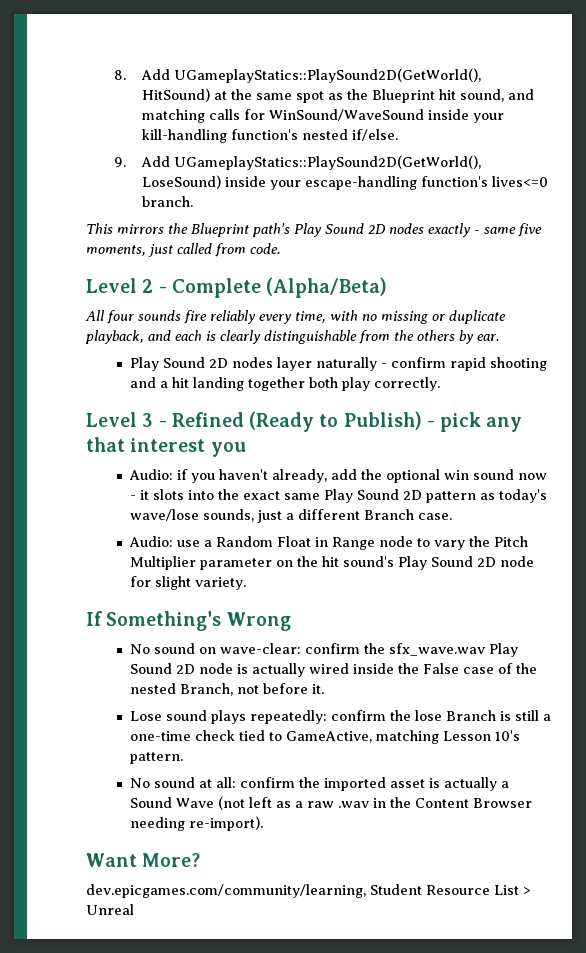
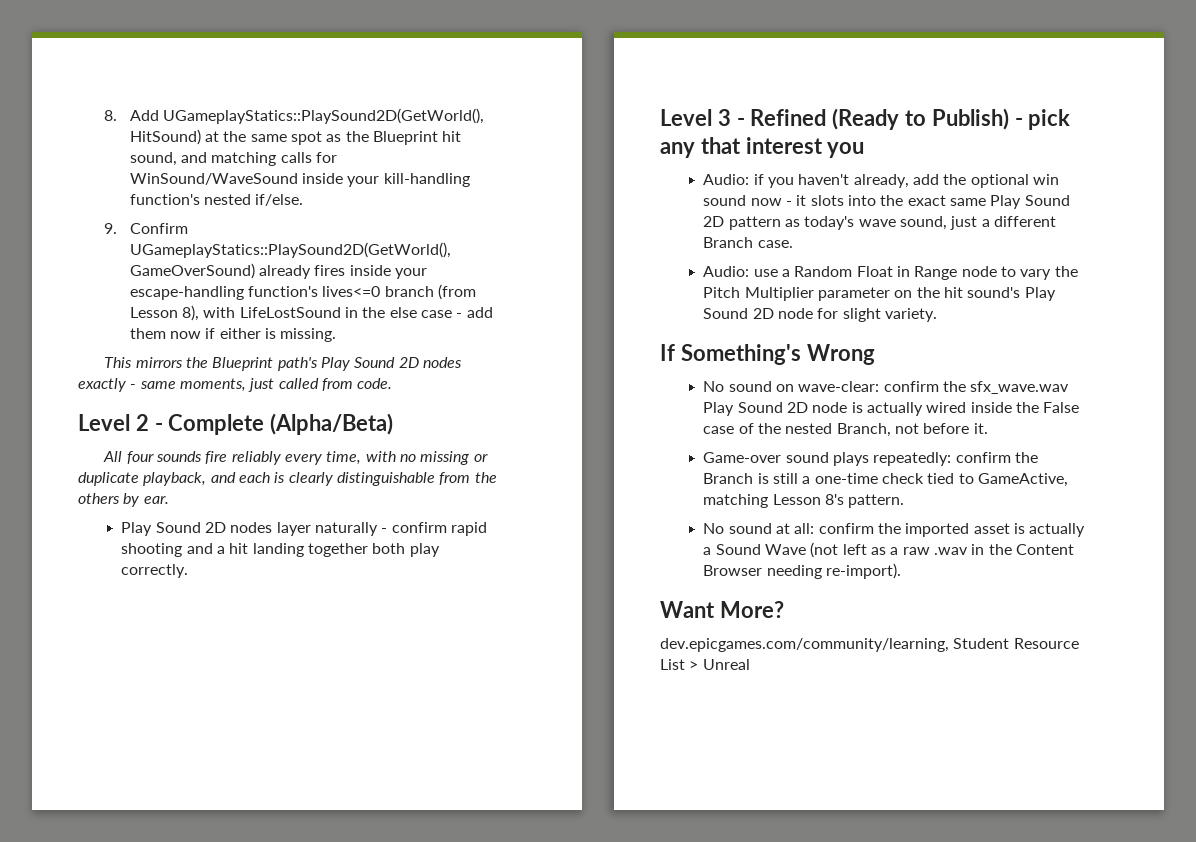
- 9. Add UGameplayStatics::PlaySound2D(GetWorld(), LoseSound) inside your escape-handling function's lives<=0 branch.
+ 9. Confirm UGameplayStatics::PlaySound2D(GetWorld(), GameOverSound) already fires inside your escape-handling function's lives<=0 branch (from Lesson 8), with LifeLostSound in the else case - add them now if either is missing.
- This mirrors the Blueprint path's Play Sound 2D nodes exactly - same five moments, just called from code.
+ This mirrors the Blueprint path's Play Sound 2D nodes exactly - same moments, just called from code.
- Audio: if you haven't already, add the optional win sound now - it slots into the exact same Play Sound 2D pattern as today's wave/lose sounds, just a different Branch case.
+ Audio: if you haven't already, add the optional win sound now - it slots into the exact same Play Sound 2D pattern as today's wave sound, just a different Branch case.
- Lose sound plays repeatedly: confirm the lose Branch is still a one-time check tied to GameActive, matching Lesson 10's pattern.
+ Game-over sound plays repeatedly: confirm the Branch is still a one-time check tied to GameActive, matching Lesson 8's pattern.

